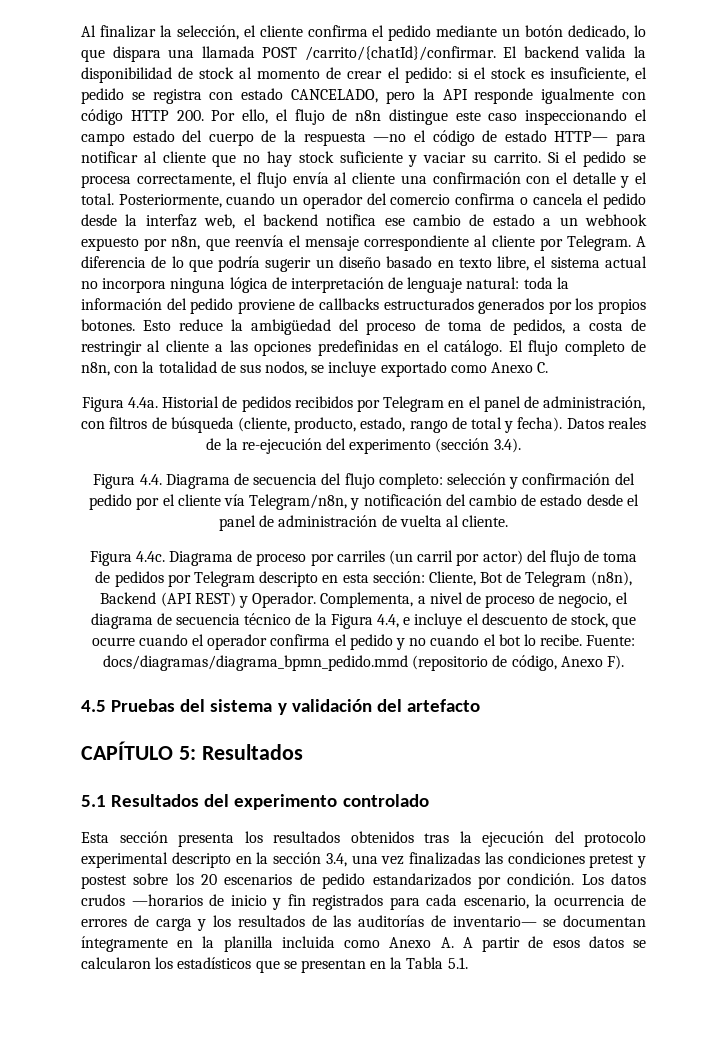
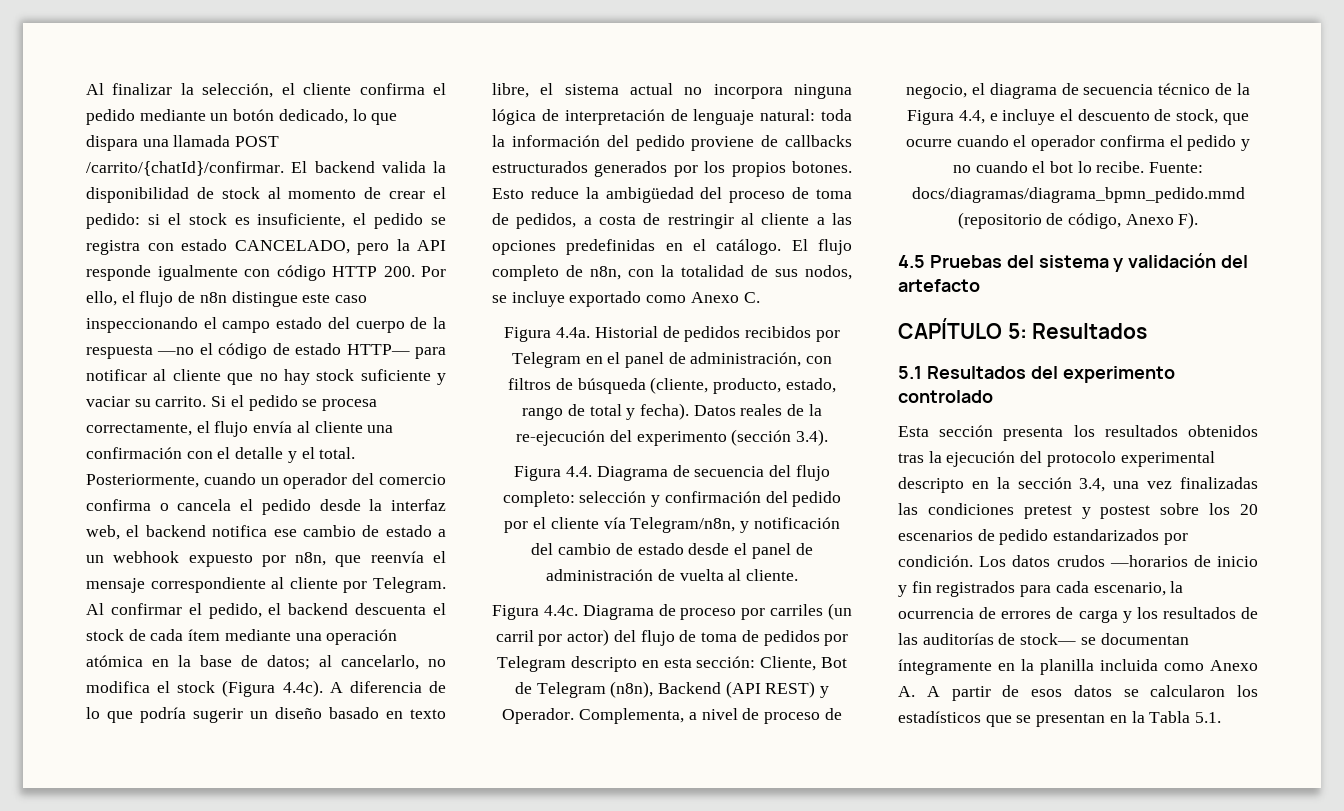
- A diferencia de lo que podría sugerir un diseño basado en texto libre, el sistema actual no incorpora ninguna lógica de interpretación de lenguaje natural: toda la información del pedido proviene de callbacks estructurados generados por los propios botones.
+ Al confirmar el pedido, el backend descuenta el stock de cada ítem mediante una operación atómica en la base de datos; al cancelarlo, no modifica el stock (Figura 4.4c). A diferencia de lo que podría sugerir un diseño basado en texto libre, el sistema actual no incorpora ninguna lógica de interpretación de lenguaje natural: toda la información del pedido proviene de callbacks estructurados generados por los propios botones.
- Los datos crudos —horarios de inicio y fin registrados para cada escenario, la ocurrencia de errores de carga y los resultados de las auditorías de inventario— se documentan íntegramente en la planilla incluida como Anexo A. A partir de esos datos se calcularon los estadísticos que se presentan en la Tabla 5.1.
+ Los datos crudos —horarios de inicio y fin registrados para cada escenario, la ocurrencia de errores de carga y los resultados de las auditorías de stock— se documentan íntegramente en la planilla incluida como Anexo A. A partir de esos datos se calcularon los estadísticos que se presentan en la Tabla 5.1.

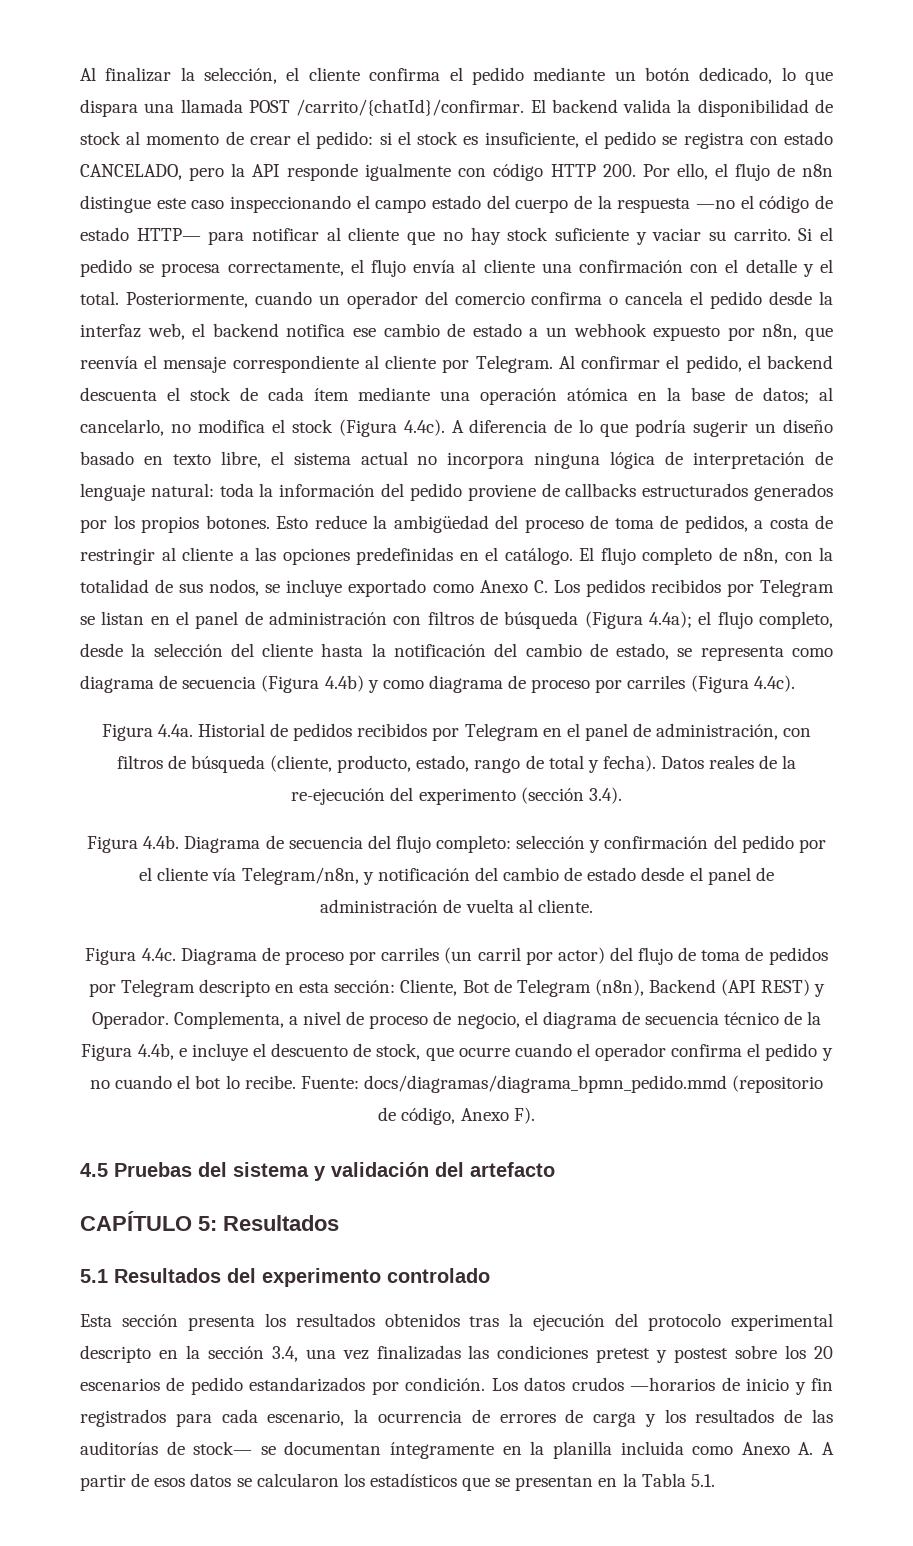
- El flujo completo de n8n, con la totalidad de sus nodos, se incluye exportado como Anexo C.
+ El flujo completo de n8n, con la totalidad de sus nodos, se incluye exportado como Anexo C. Los pedidos recibidos por Telegram se listan en el panel de administración con filtros de búsqueda (Figura 4.4a); el flujo completo, desde la selección del cliente hasta la notificación del cambio de estado, se representa como diagrama de secuencia (Figura 4.4b) y como diagrama de proceso por carriles (Figura 4.4c).
- Figura 4.4. Diagrama de secuencia del flujo completo: selección y confirmación del pedido por el cliente vía Telegram/n8n, y notificación del cambio de estado desde el panel de administración de vuelta al cliente.
+ Figura 4.4b. Diagrama de secuencia del flujo completo: selección y confirmación del pedido por el cliente vía Telegram/n8n, y notificación del cambio de estado desde el panel de administración de vuelta al cliente.
- Complementa, a nivel de proceso de negocio, el diagrama de secuencia técnico de la Figura 4.4, e incluye el descuento de stock, que ocurre cuando el operador confirma el pedido y no cuando el bot lo recibe.
+ Complementa, a nivel de proceso de negocio, el diagrama de secuencia técnico de la Figura 4.4b, e incluye el descuento de stock, que ocurre cuando el operador confirma el pedido y no cuando el bot lo recibe.

